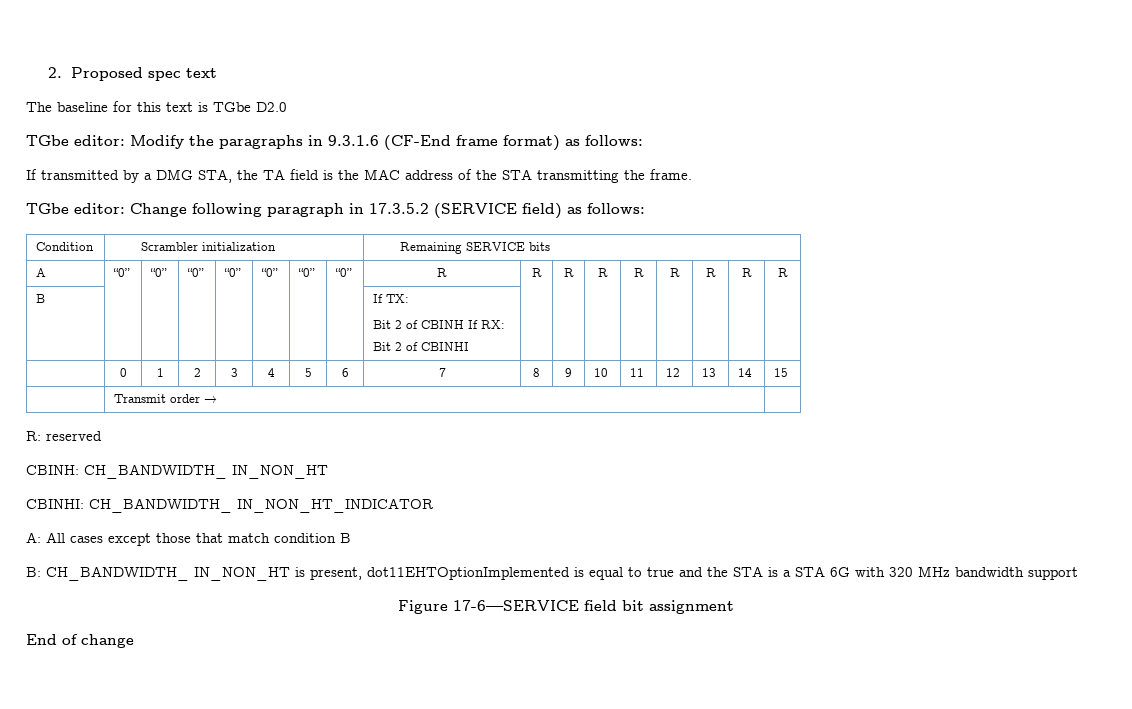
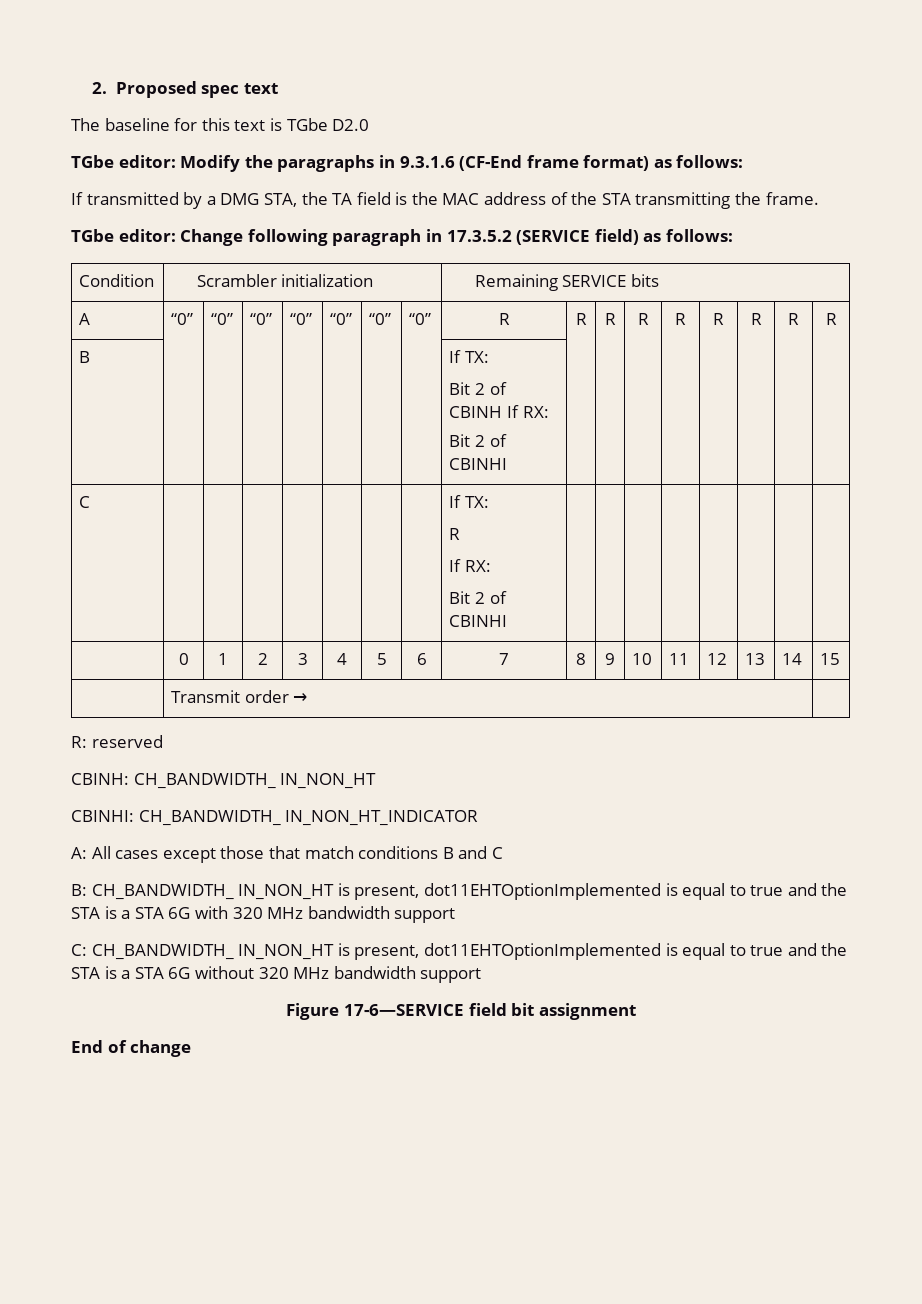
+ C | | | | | | | | If TX:
+ R
+ If RX:
+ Bit 2 of CBINHI | | | | | | | |
- A: All cases except those that match condition B
+ A: All cases except those that match conditions B and C
+ C: CH_BANDWIDTH_ IN_NON_HT is present, dot11EHTOptionImplemented is equal to true and the STA is a STA 6G without 320 MHz bandwidth support

